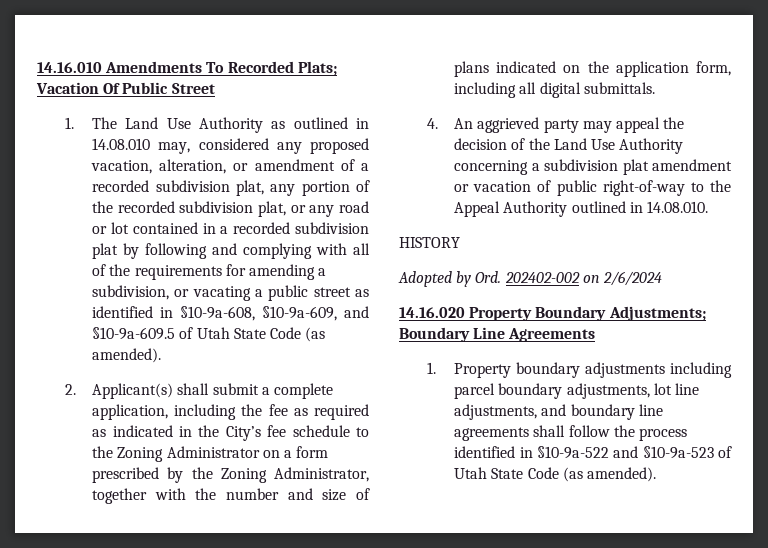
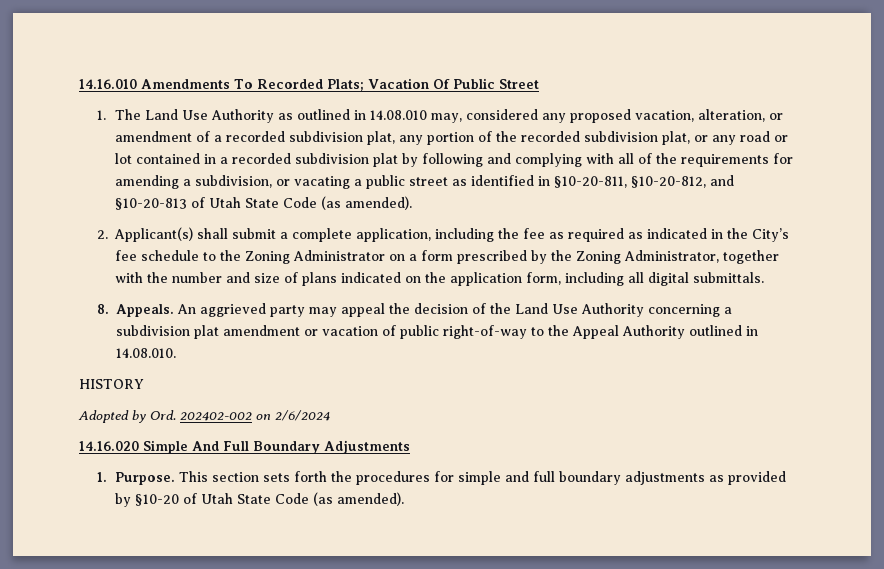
- 1. The Land Use Authority as outlined in 14.08.010 may, considered any proposed vacation, alteration, or amendment of a recorded subdivision plat, any portion of the recorded subdivision plat, or any road or lot contained in a recorded subdivision plat by following and complying with all of the requirements for amending a subdivision, or vacating a public street as identified in §10-9a-608, §10-9a-609, and §10-9a-609.5 of Utah State Code (as amended).
+ 1. The Land Use Authority as outlined in 14.08.010 may, considered any proposed vacation, alteration, or amendment of a recorded subdivision plat, any portion of the recorded subdivision plat, or any road or lot contained in a recorded subdivision plat by following and complying with all of the requirements for amending a subdivision, or vacating a public street as identified in §10-20-811, §10-20-812, and §10-20-813 of Utah State Code (as amended).
- 4. An aggrieved party may appeal the decision of the Land Use Authority concerning a subdivision plat amendment or vacation of public right-of-way to the Appeal Authority outlined in 14.08.010.
+ 8. Appeals. An aggrieved party may appeal the decision of the Land Use Authority concerning a subdivision plat amendment or vacation of public right-of-way to the Appeal Authority outlined in 14.08.010.
- 14.16.020 Property Boundary Adjustments; Boundary Line Agreements
- 1. Property boundary adjustments including parcel boundary adjustments, lot line adjustments, and boundary line agreements shall follow the process identified in §10-9a-522 and §10-9a-523 of Utah State Code (as amended).
+ 14.16.020 Simple And Full Boundary Adjustments
+ 1. Purpose. This section sets forth the procedures for simple and full boundary adjustments as provided by §10-20 of Utah State Code (as amended).

